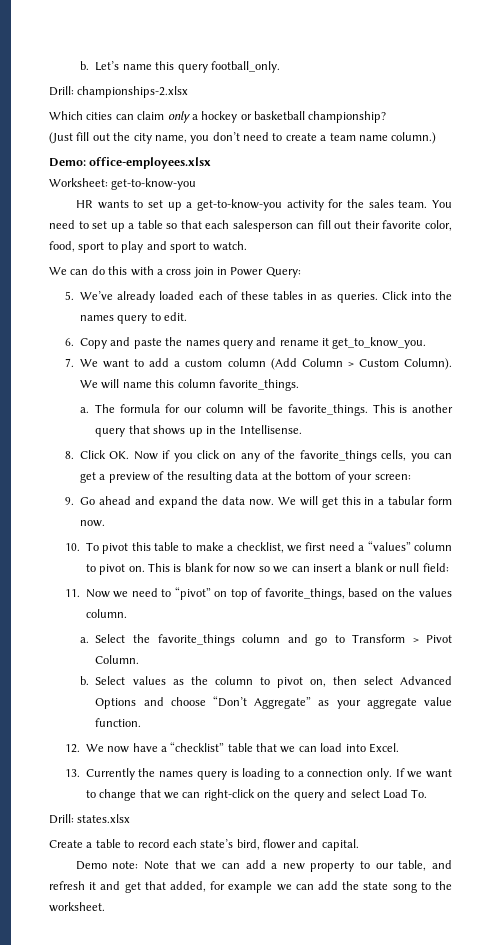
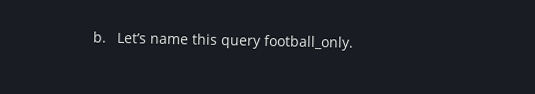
- Drill: championships-2.xlsx
- Which cities can claim only a hockey or basketball championship?
- (Just fill out the city name, you don’t need to create a team name column.)
- Demo: office-employees.xlsx
- Worksheet: get-to-know-you
- HR wants to set up a get-to-know-you activity for the sales team. You need to set up a table so that each salesperson can fill out their favorite color, food, sport to play and sport to watch.
- We can do this with a cross join in Power Query:
- 5. We’ve already loaded each of these tables in as queries. Click into the names query to edit.
- 6. Copy and paste the names query and rename it get_to_know_you.
- 7. We want to add a custom column (Add Column > Custom Column). We will name this column favorite_things.
- a. The formula for our column will be favorite_things. This is another query that shows up in the Intellisense.
- 8. Click OK. Now if you click on any of the favorite_things cells, you can get a preview of the resulting data at the bottom of your screen:
- 9. Go ahead and expand the data now. We will get this in a tabular form now.
- 10. To pivot this table to make a checklist, we first need a “values” column to pivot on. This is blank for now so we can insert a blank or null field:
- 11. Now we need to “pivot” on top of favorite_things, based on the values column.
- a. Select the favorite_things column and go to Transform > Pivot Column.
- b. Select values as the column to pivot on, then select Advanced Options and choose “Don’t Aggregate” as your aggregate value function.
- 12. We now have a “checklist” table that we can load into Excel.
- 13. Currently the names query is loading to a connection only. If we want to change that we can right-click on the query and select Load To.
- Drill: states.xlsx
- Create a table to record each state’s bird, flower and capital.
- Demo note: Note that we can add a new property to our table, and refresh it and get that added, for example we can add the state song to the worksheet.

